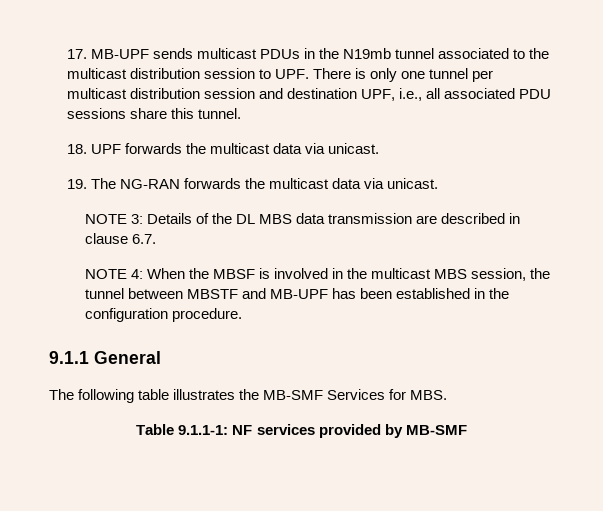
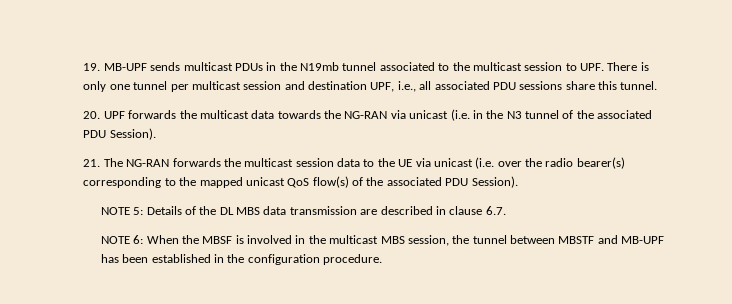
- 17. MB-UPF sends multicast PDUs in the N19mb tunnel associated to the multicast distribution session to UPF. There is only one tunnel per multicast distribution session and destination UPF, i.e., all associated PDU sessions share this tunnel.
+ 19. MB-UPF sends multicast PDUs in the N19mb tunnel associated to the multicast session to UPF. There is only one tunnel per multicast session and destination UPF, i.e., all associated PDU sessions share this tunnel.
- 18. UPF forwards the multicast data via unicast.
- 19. The NG-RAN forwards the multicast data via unicast.
- NOTE 3: Details of the DL MBS data transmission are described in clause 6.7.
+ 20. UPF forwards the multicast data towards the NG-RAN via unicast (i.e. in the N3 tunnel of the associated PDU Session).
+ 21. The NG-RAN forwards the multicast session data to the UE via unicast (i.e. over the radio bearer(s) corresponding to the mapped unicast QoS flow(s) of the associated PDU Session).
+ NOTE 5: Details of the DL MBS data transmission are described in clause 6.7.
- NOTE 4: When the MBSF is involved in the multicast MBS session, the tunnel between MBSTF and MB-UPF has been established in the configuration procedure.
+ NOTE 6: When the MBSF is involved in the multicast MBS session, the tunnel between MBSTF and MB-UPF has been established in the configuration procedure.
- 9.1.1 General
- The following table illustrates the MB-SMF Services for MBS.
- Table 9.1.1-1: NF services provided by MB-SMF

